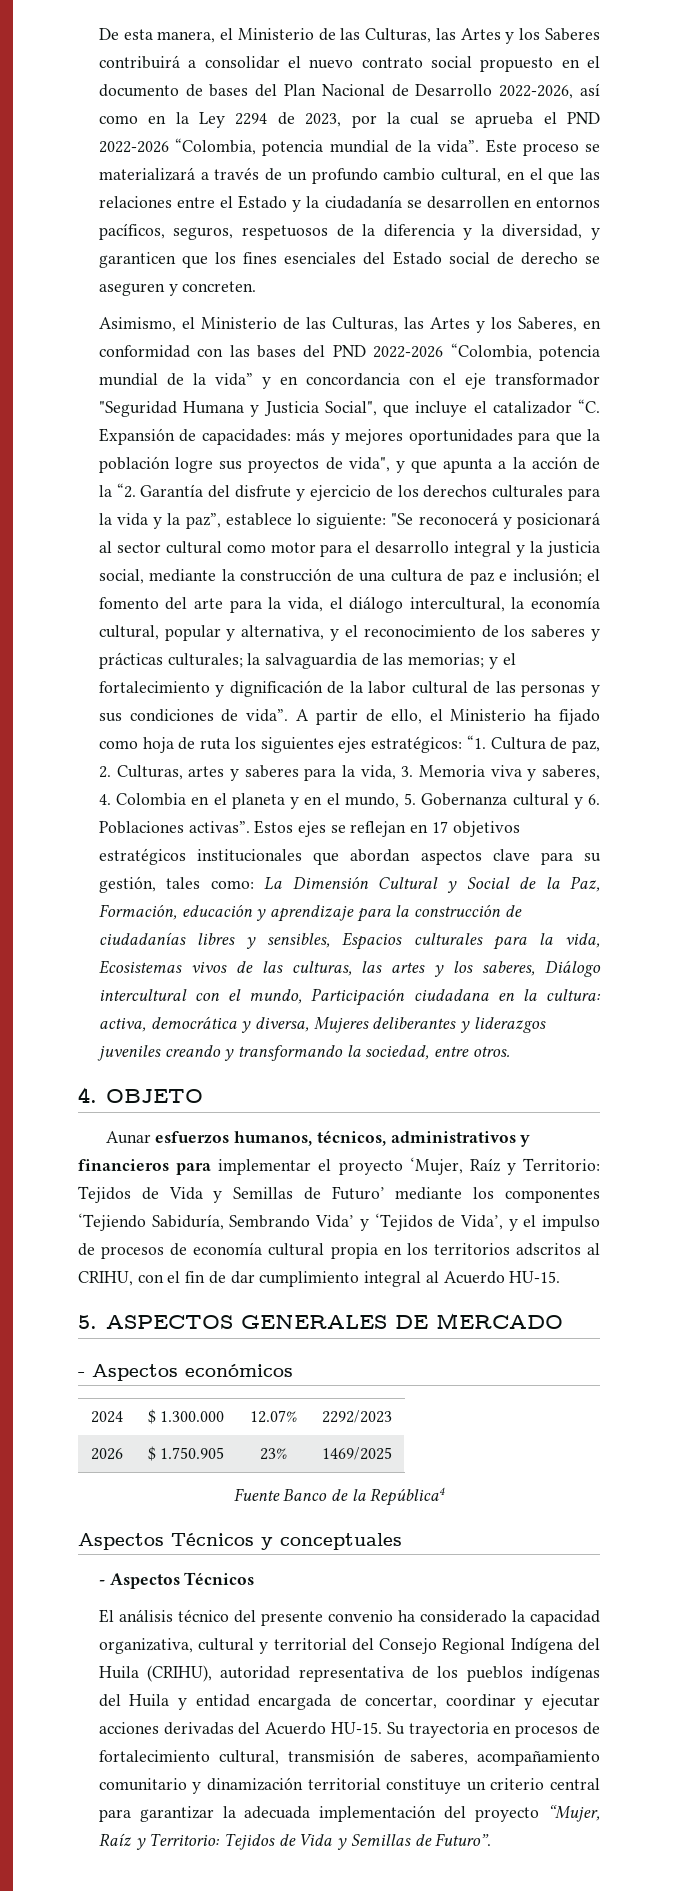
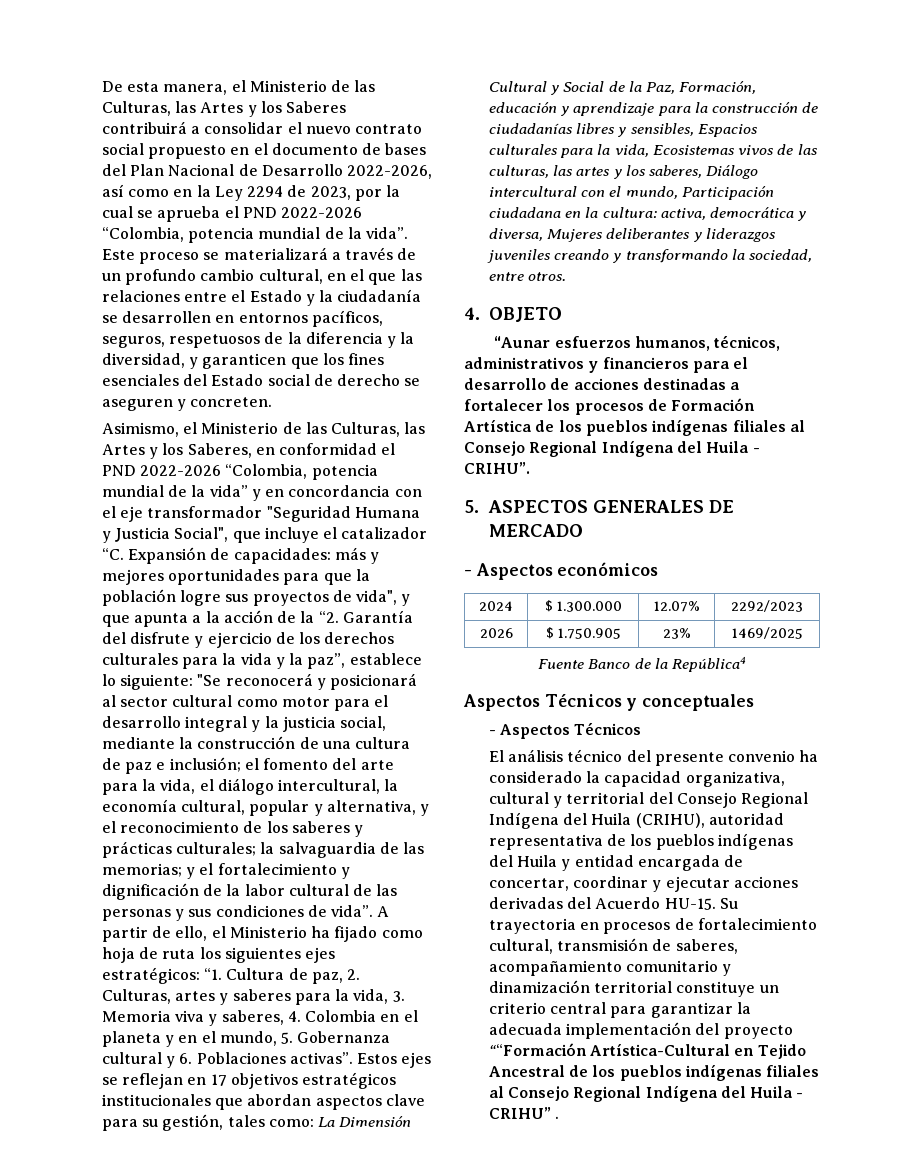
- Asimismo, el Ministerio de las Culturas, las Artes y los Saberes, en conformidad con las bases del PND 2022-2026 “Colombia, potencia mundial de la vida” y en concordancia con el eje transformador "Seguridad Humana y Justicia Social", que incluye el catalizador “C. Expansión de capacidades:
+ Asimismo, el Ministerio de las Culturas, las Artes y los Saberes, en conformidad el PND 2022-2026 “Colombia, potencia mundial de la vida” y en concordancia con el eje transformador "Seguridad Humana y Justicia Social", que incluye el catalizador “C. Expansión de capacidades:
- Aunar esfuerzos humanos, técnicos, administrativos y financieros para implementar el proyecto ‘Mujer, Raíz y Territorio: Tejidos de Vida y Semillas de Futuro’ mediante los componentes ‘Tejiendo Sabiduría, Sembrando Vida’ y ‘Tejidos de Vida’, y el impulso de procesos de economía cultural propia en los territorios adscritos al CRIHU, con el fin de dar cumplimiento integral al Acuerdo HU-15.
+ “Aunar esfuerzos humanos, técnicos, administrativos y financieros para el desarrollo de acciones destinadas a fortalecer los procesos de Formación Artística de los pueblos indígenas filiales al Consejo Regional Indígena del Huila - CRIHU”.
- Su trayectoria en procesos de fortalecimiento cultural, transmisión de saberes, acompañamiento comunitario y dinamización territorial constituye un criterio central para garantizar la adecuada implementación del proyecto “Mujer, Raíz y Territorio: Tejidos de Vida y Semillas de Futuro”.
+ Su trayectoria en procesos de fortalecimiento cultural, transmisión de saberes, acompañamiento comunitario y dinamización territorial constituye un criterio central para garantizar la adecuada implementación del proyecto ““Formación Artística-Cultural en Tejido Ancestral de los pueblos indígenas filiales al Consejo Regional Indígena del Huila - CRIHU” .

